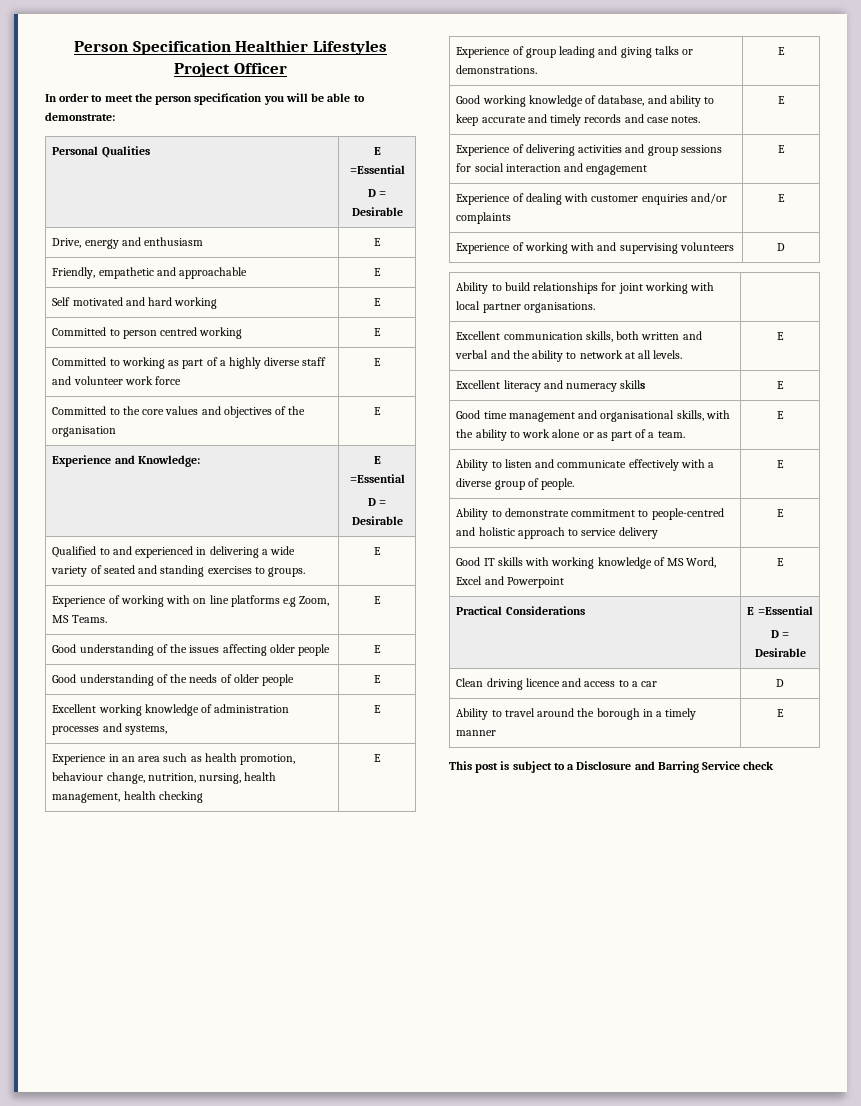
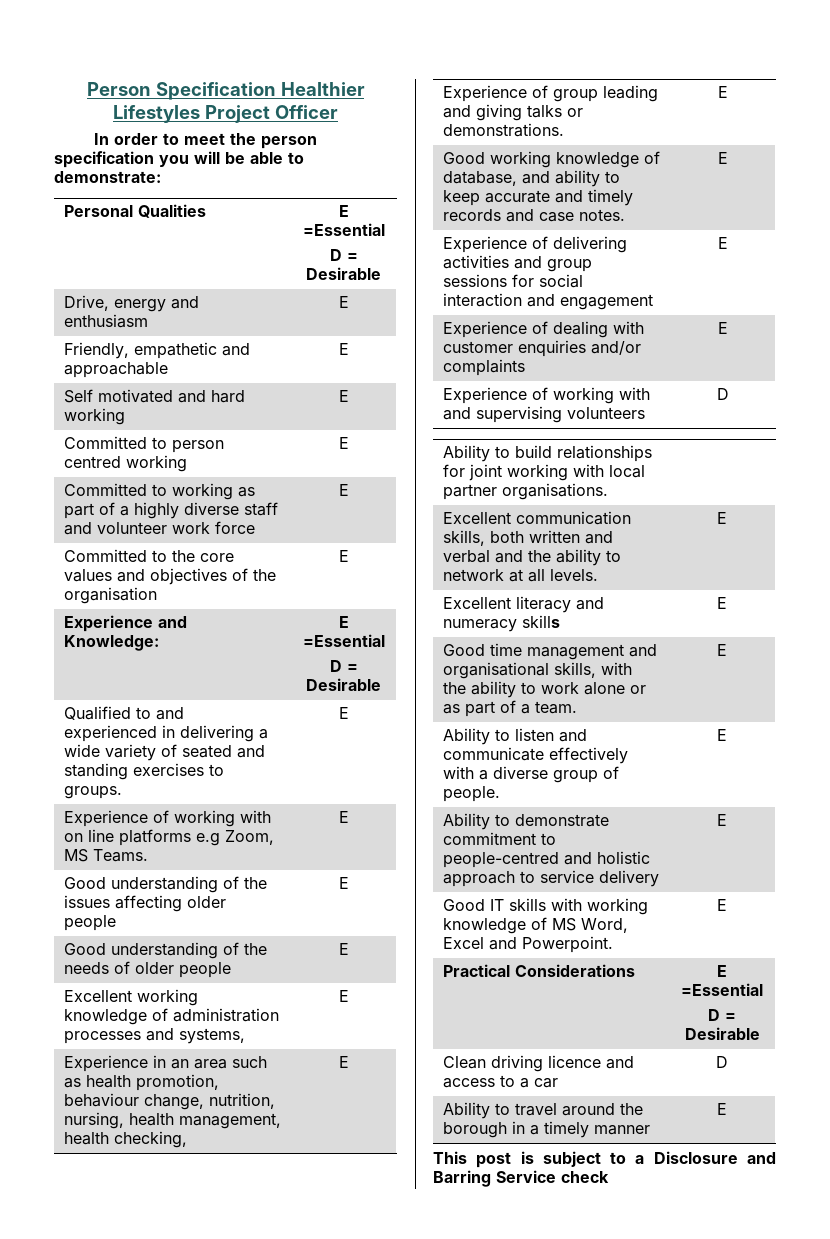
- Experience in an area such as health promotion, behaviour change, nutrition, nursing, health management, health checking | E
+ Experience in an area such as health promotion, behaviour change, nutrition, nursing, health management, health checking, | E
- Good IT skills with working knowledge of MS Word, Excel and Powerpoint | E
+ Good IT skills with working knowledge of MS Word, Excel and Powerpoint. | E

